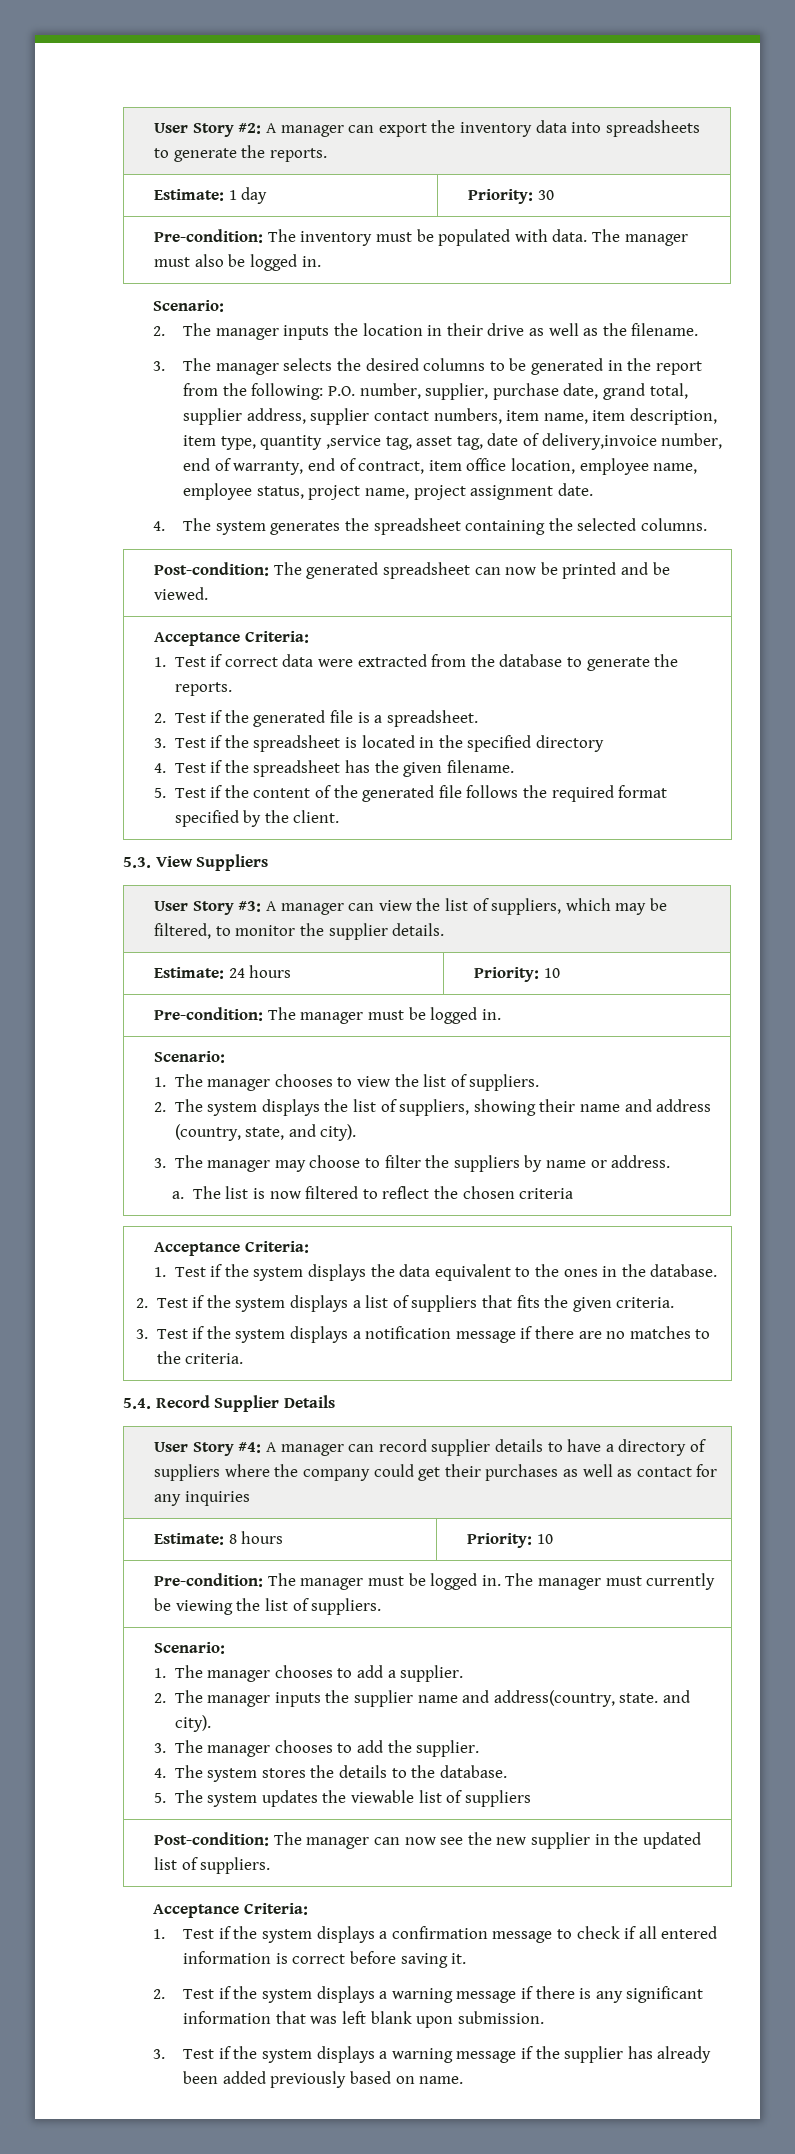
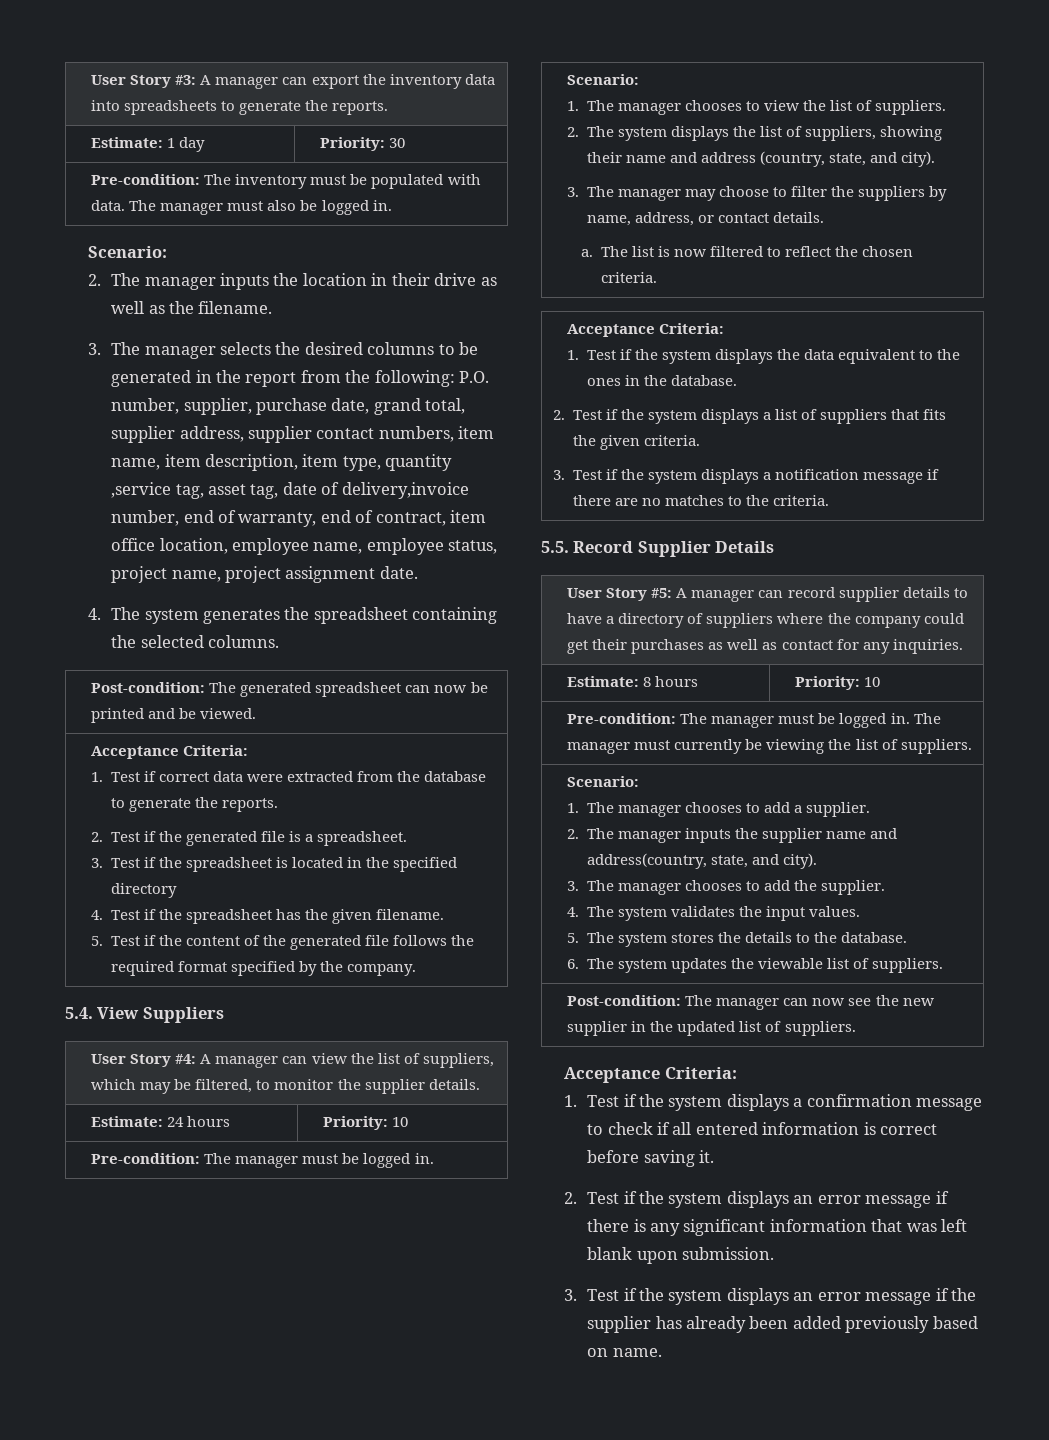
- User Story #2: A manager can export the inventory data into spreadsheets to generate the reports.
+ User Story #3: A manager can export the inventory data into spreadsheets to generate the reports.
- 5. Test if the content of the generated file follows the required format specified by the client.
- 5.3. View Suppliers
+ 5. Test if the content of the generated file follows the required format specified by the company.
+ 5.4. View Suppliers
- User Story #3: A manager can view the list of suppliers, which may be filtered, to monitor the supplier details.
+ User Story #4: A manager can view the list of suppliers, which may be filtered, to monitor the supplier details.
- 3. The manager may choose to filter the suppliers by name or address.
+ 3. The manager may choose to filter the suppliers by name, address, or contact details.
- The list is now filtered to reflect the chosen criteria
+ The list is now filtered to reflect the chosen criteria.
- 5.4. Record Supplier Details
+ 5.5. Record Supplier Details
- User Story #4: A manager can record supplier details to have a directory of suppliers where the company could get their purchases as well as contact for any inquiries
+ User Story #5: A manager can record supplier details to have a directory of suppliers where the company could get their purchases as well as contact for any inquiries.
- 2. The manager inputs the supplier name and address(country, state. and city).
+ 2. The manager inputs the supplier name and address(country, state, and city).
- 4. The system stores the details to the database.
+ 4. The system validates the input values.
+ 5. The system stores the details to the database.
- 5. The system updates the viewable list of suppliers
+ 6. The system updates the viewable list of suppliers.
- 2. Test if the system displays a warning message if there is any significant information that was left blank upon submission.
+ 2. Test if the system displays an error message if there is any significant information that was left blank upon submission.
- 3. Test if the system displays a warning message if the supplier has already been added previously based on name.
+ 3. Test if the system displays an error message if the supplier has already been added previously based on name.

